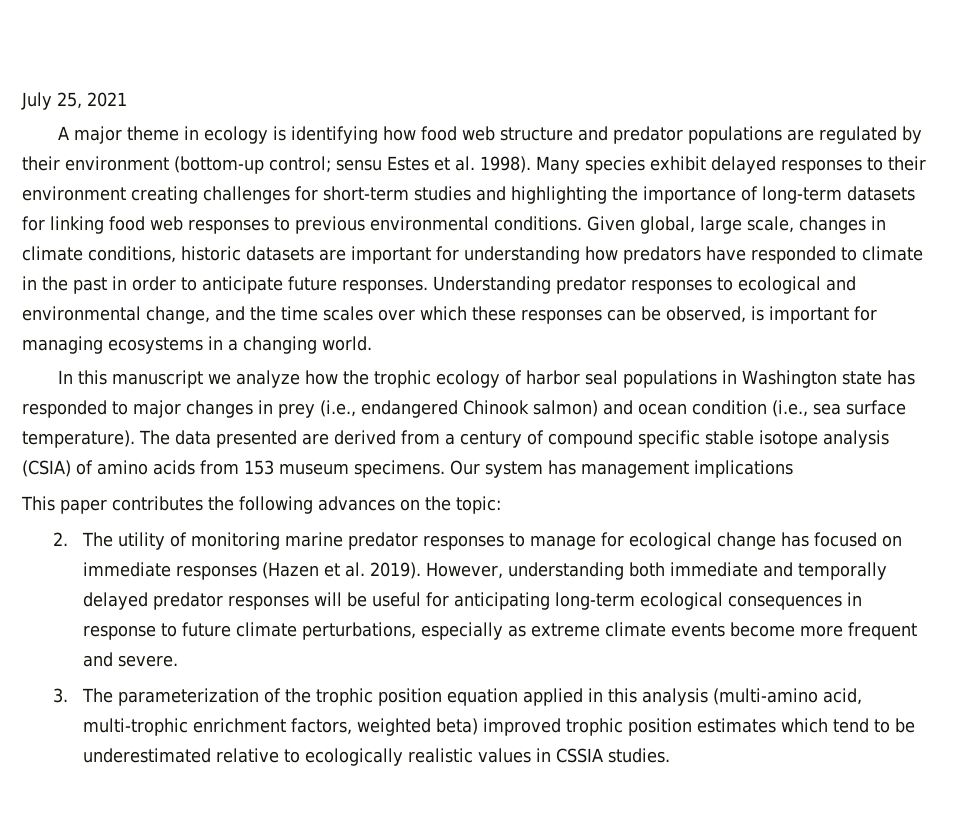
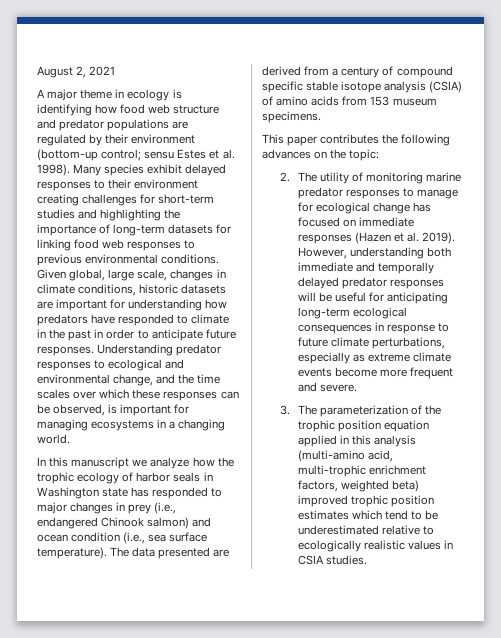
- July 25, 2021
+ August 2, 2021
- In this manuscript we analyze how the trophic ecology of harbor seal populations in Washington state has responded to major changes in prey (i.e., endangered Chinook salmon) and ocean condition (i.e., sea surface temperature).
+ In this manuscript we analyze how the trophic ecology of harbor seals in Washington state has responded to major changes in prey (i.e., endangered Chinook salmon) and ocean condition (i.e., sea surface temperature).
- Our system has management implications
- 3. The parameterization of the trophic position equation applied in this analysis (multi-amino acid, multi-trophic enrichment factors, weighted beta) improved trophic position estimates which tend to be underestimated relative to ecologically realistic values in CSSIA studies.
+ 3. The parameterization of the trophic position equation applied in this analysis (multi-amino acid, multi-trophic enrichment factors, weighted beta) improved trophic position estimates which tend to be underestimated relative to ecologically realistic values in CSIA studies.

